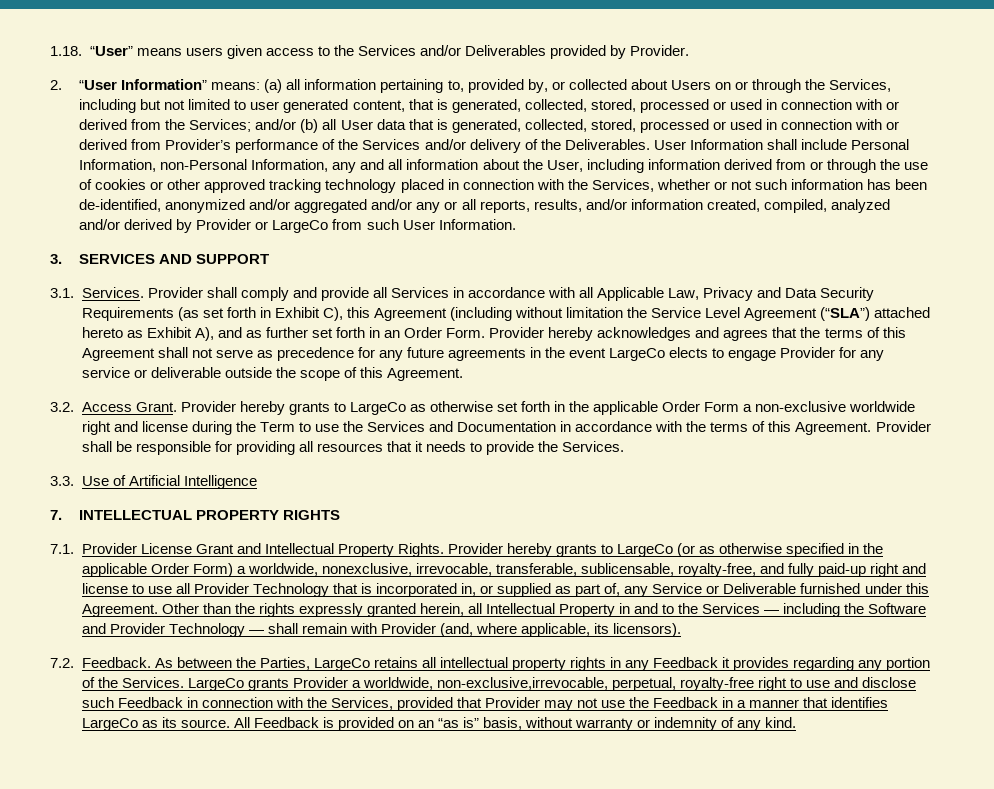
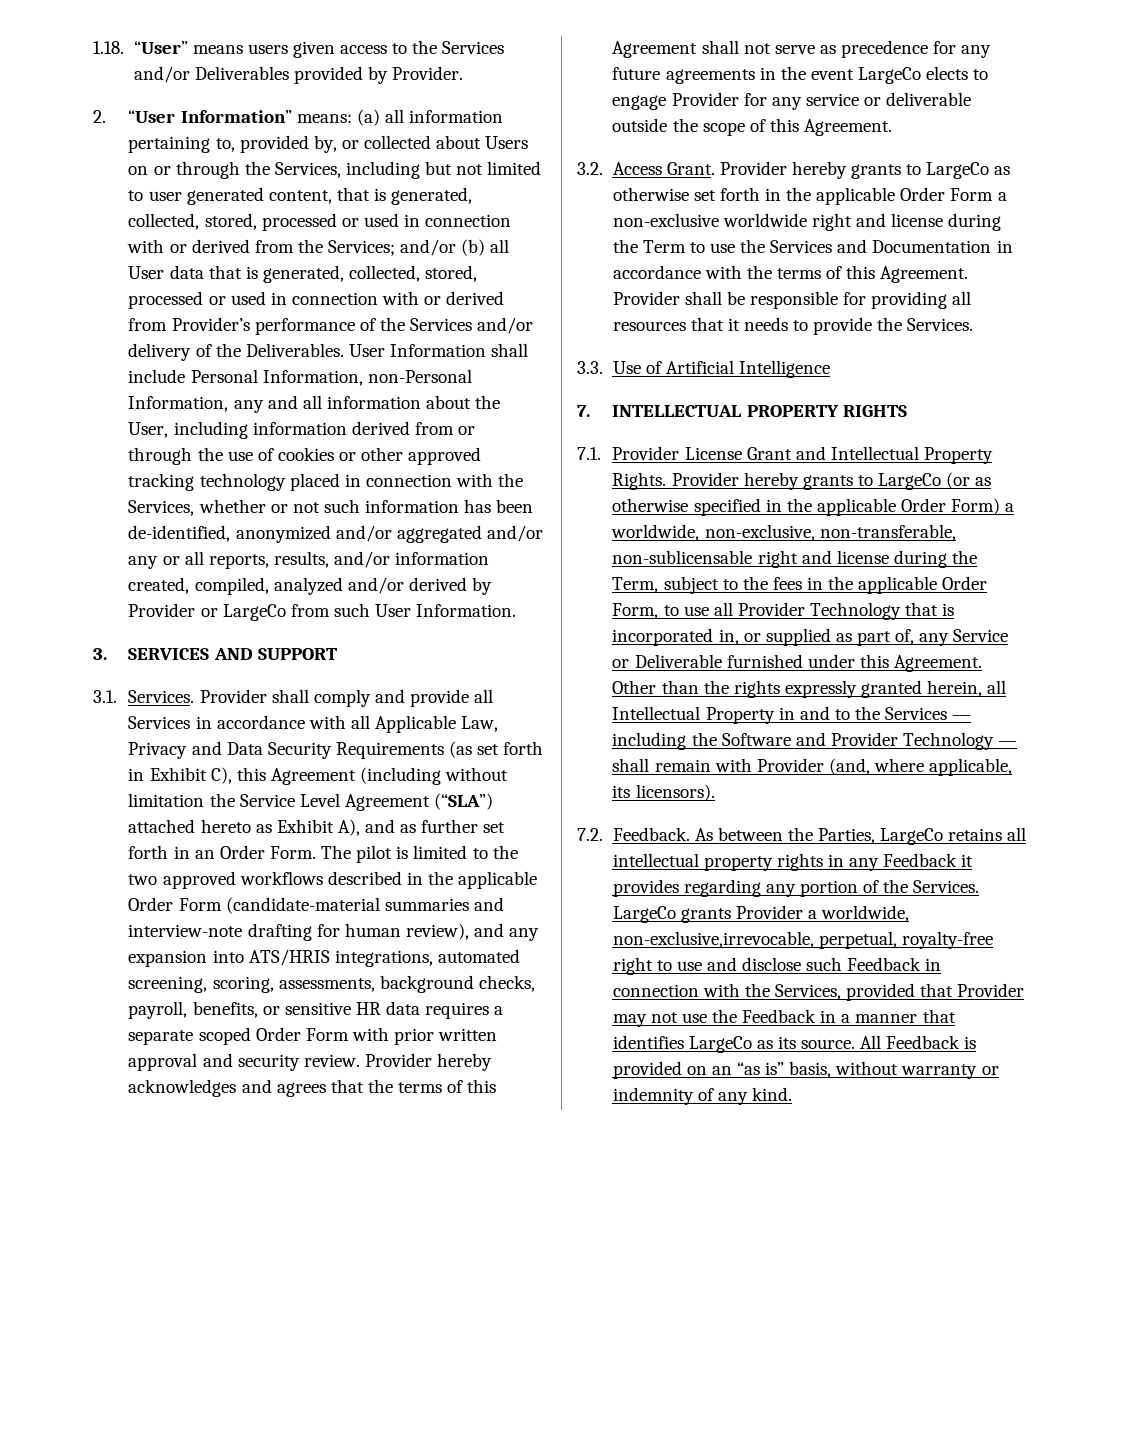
+ The pilot is limited to the two approved workflows described in the applicable Order Form (candidate-material summaries and interview-note drafting for human review), and any expansion into ATS/HRIS integrations, automated screening, scoring, assessments, background checks, payroll, benefits, or sensitive HR data requires a separate scoped Order Form with prior written approval and security review.
- Provider hereby grants to LargeCo (or as otherwise specified in the applicable Order Form) a worldwide, nonexclusive, irrevocable, transferable, sublicensable, royalty-free, and fully paid-up right and license to use all Provider Technology that is incorporated in, or supplied as part of, any Service or Deliverable furnished under this Agreement.
+ Provider hereby grants to LargeCo (or as otherwise specified in the applicable Order Form) a worldwide, non-exclusive, non-transferable, non-sublicensable right and license during the Term, subject to the fees in the applicable Order Form, to use all Provider Technology that is incorporated in, or supplied as part of, any Service or Deliverable furnished under this Agreement.

